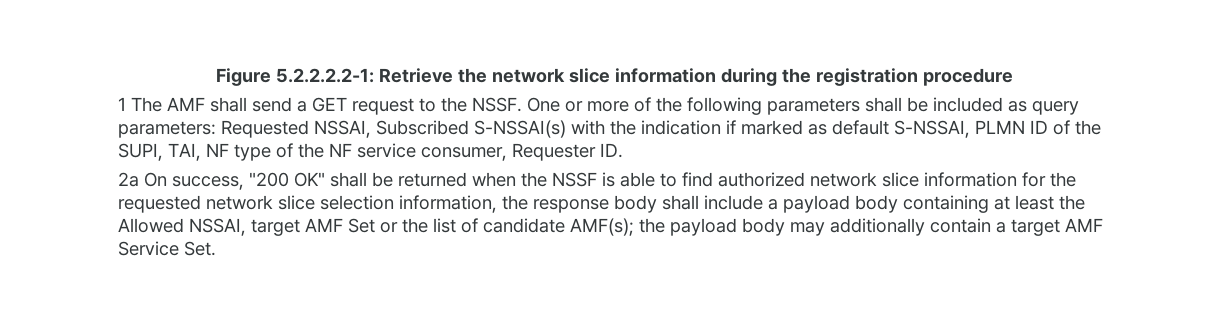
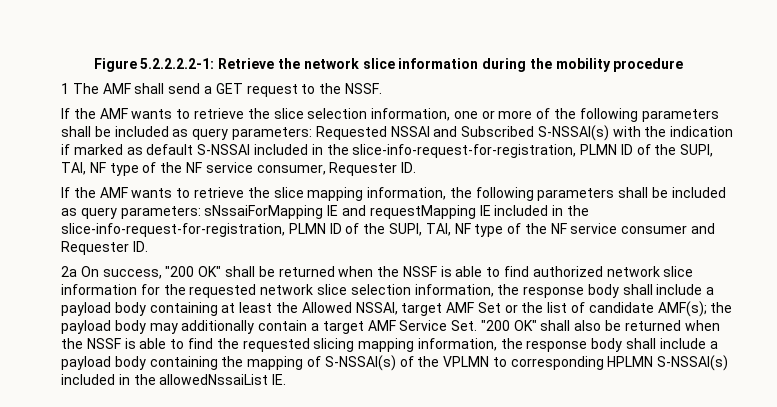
- Figure 5.2.2.2.2-1: Retrieve the network slice information during the registration procedure
+ Figure 5.2.2.2.2-1: Retrieve the network slice information during the mobility procedure
- 1 The AMF shall send a GET request to the NSSF. One or more of the following parameters shall be included as query parameters: Requested NSSAI, Subscribed S-NSSAI(s) with the indication if marked as default S-NSSAI, PLMN ID of the SUPI, TAI, NF type of the NF service consumer, Requester ID.
+ 1 The AMF shall send a GET request to the NSSF.
+ If the AMF wants to retrieve the slice selection information, one or more of the following parameters shall be included as query parameters: Requested NSSAI and Subscribed S-NSSAI(s) with the indication if marked as default S-NSSAI included in the slice-info-request-for-registration, PLMN ID of the SUPI, TAI, NF type of the NF service consumer, Requester ID.
+ If the AMF wants to retrieve the slice mapping information, the following parameters shall be included as query parameters: sNssaiForMapping IE and requestMapping IE included in the slice-info-request-for-registration, PLMN ID of the SUPI, TAI, NF type of the NF service consumer and Requester ID.
- 2a On success, "200 OK" shall be returned when the NSSF is able to find authorized network slice information for the requested network slice selection information, the response body shall include a payload body containing at least the Allowed NSSAI, target AMF Set or the list of candidate AMF(s); the payload body may additionally contain a target AMF Service Set.
+ 2a On success, "200 OK" shall be returned when the NSSF is able to find authorized network slice information for the requested network slice selection information, the response body shall include a payload body containing at least the Allowed NSSAI, target AMF Set or the list of candidate AMF(s); the payload body may additionally contain a target AMF Service Set. "200 OK" shall also be returned when the NSSF is able to find the requested slicing mapping information, the response body shall include a payload body containing the mapping of S-NSSAI(s) of the VPLMN to corresponding HPLMN S-NSSAI(s) included in the allowedNssaiList IE.

